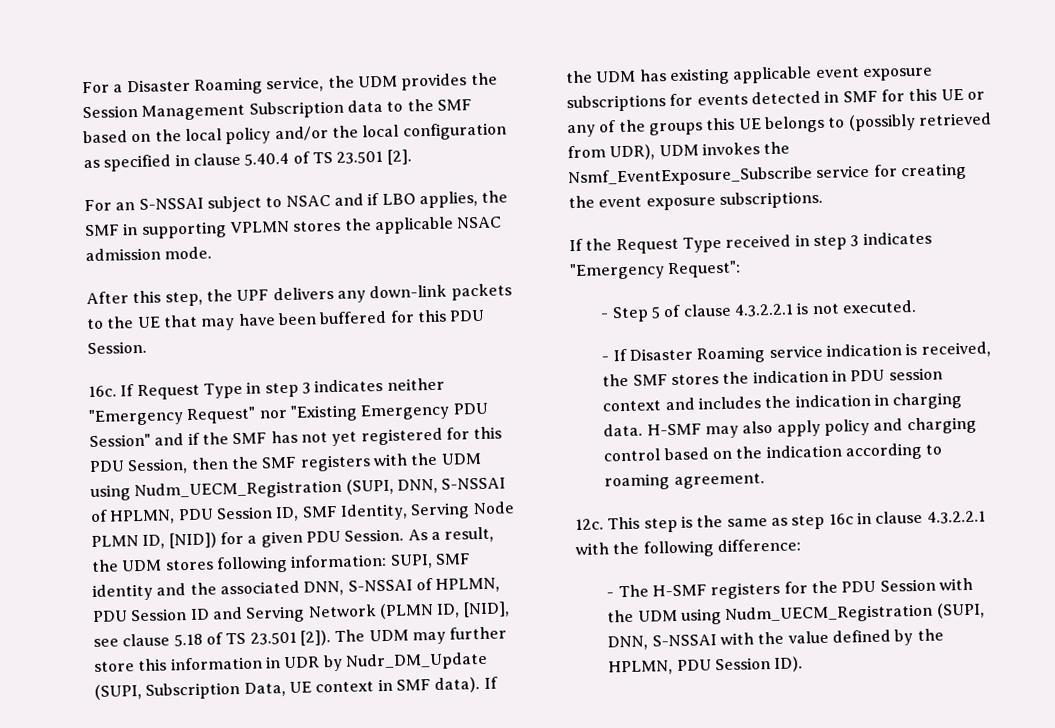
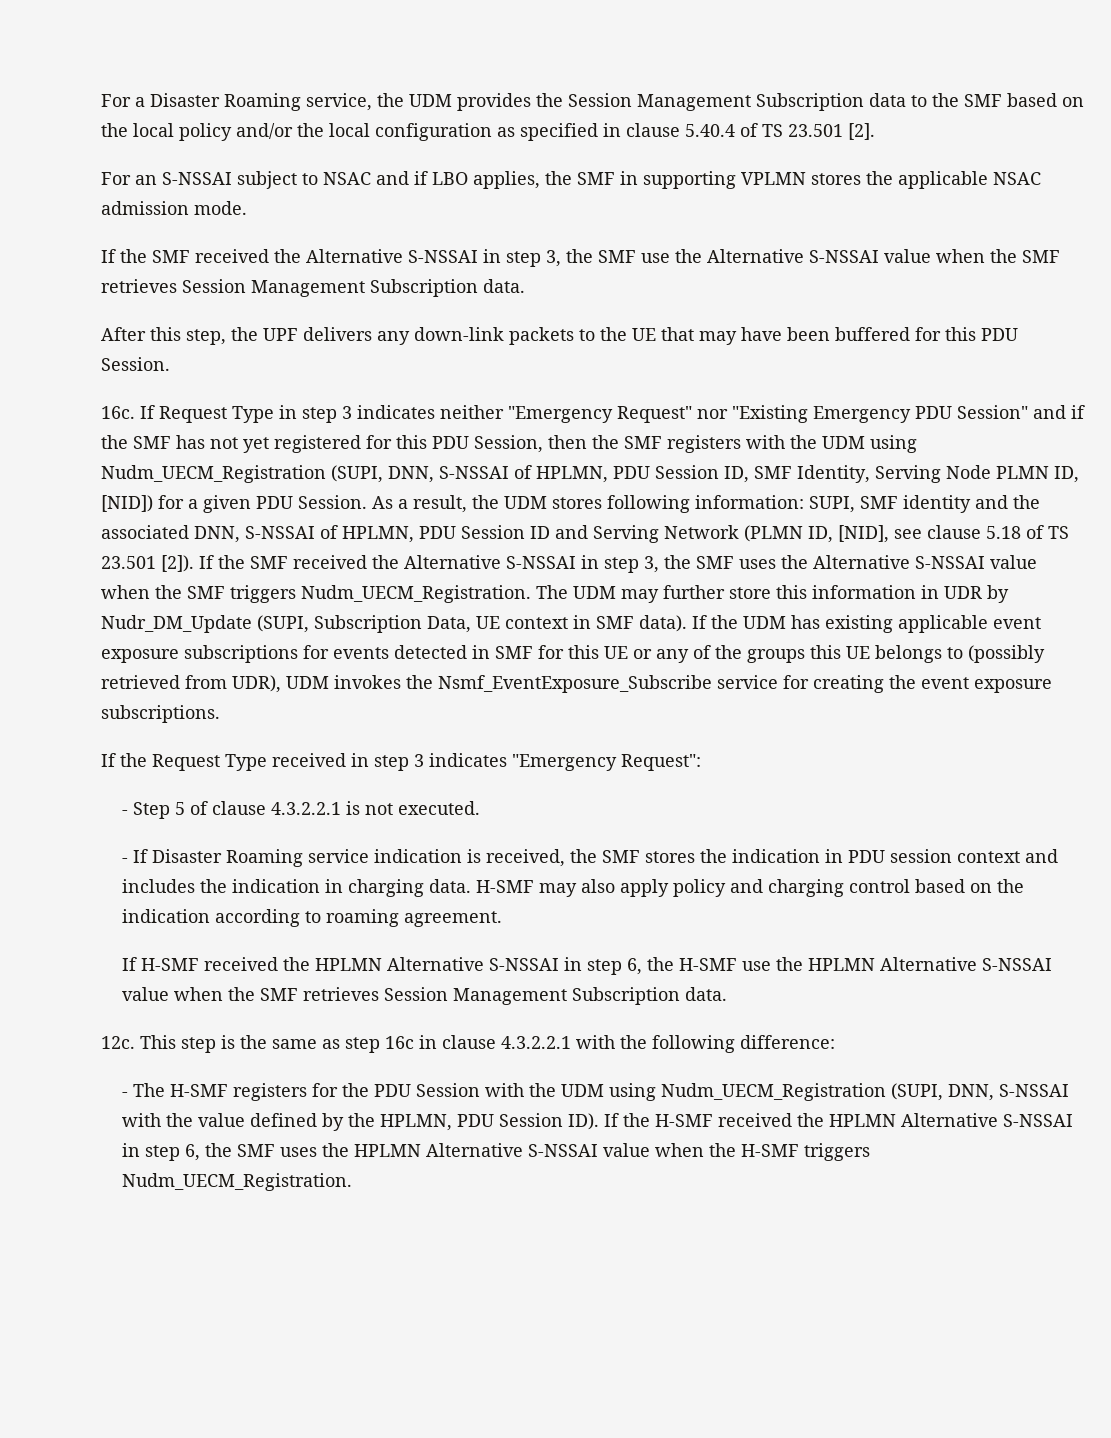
+ If the SMF received the Alternative S-NSSAI in step 3, the SMF use the Alternative S-NSSAI value when the SMF retrieves Session Management Subscription data.
+ If the SMF received the Alternative S-NSSAI in step 3, the SMF uses the Alternative S-NSSAI value when the SMF triggers Nudm_UECM_Registration.
+ If H-SMF received the HPLMN Alternative S-NSSAI in step 6, the H-SMF use the HPLMN Alternative S-NSSAI value when the SMF retrieves Session Management Subscription data.
- - The H-SMF registers for the PDU Session with the UDM using Nudm_UECM_Registration (SUPI, DNN, S-NSSAI with the value defined by the HPLMN, PDU Session ID).
+ - The H-SMF registers for the PDU Session with the UDM using Nudm_UECM_Registration (SUPI, DNN, S-NSSAI with the value defined by the HPLMN, PDU Session ID). If the H-SMF received the HPLMN Alternative S-NSSAI in step 6, the SMF uses the HPLMN Alternative S-NSSAI value when the H-SMF triggers Nudm_UECM_Registration.

